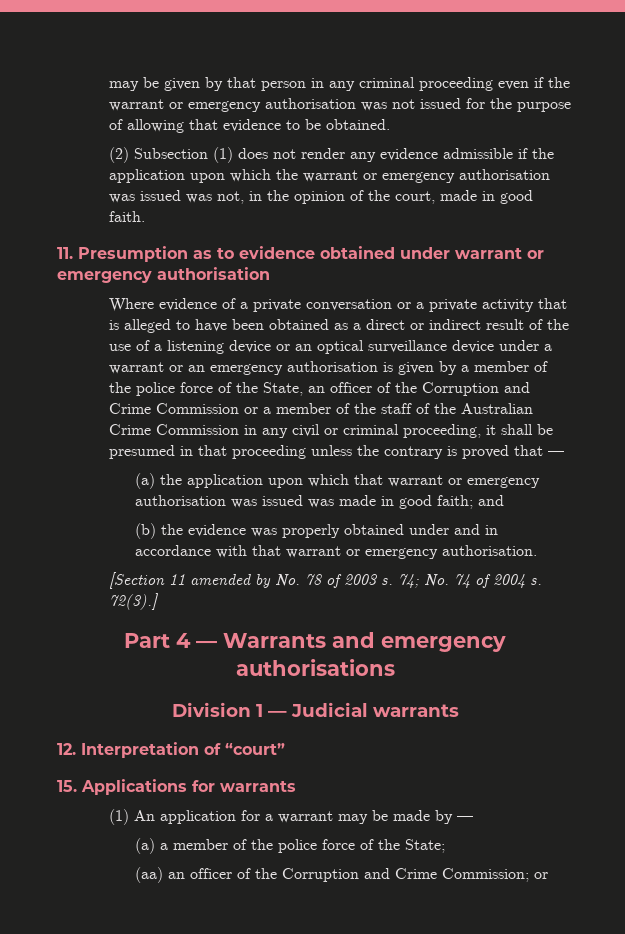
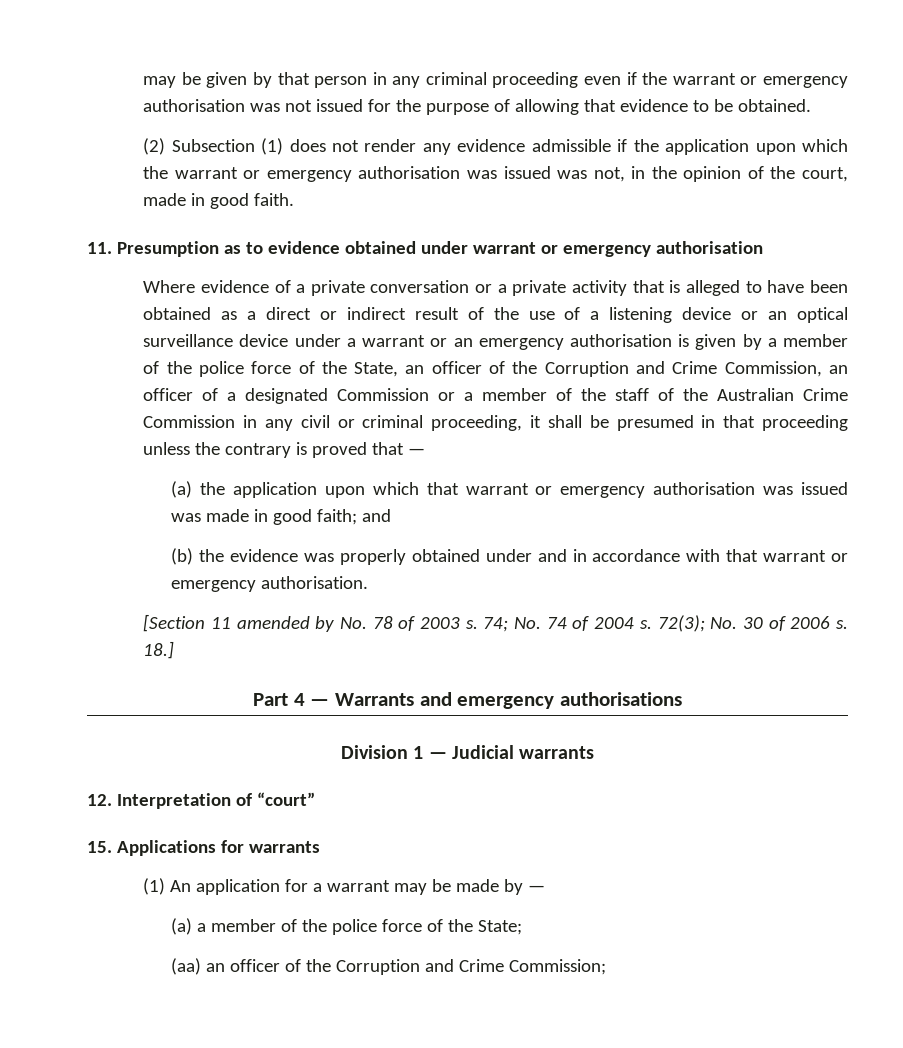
- Where evidence of a private conversation or a private activity that is alleged to have been obtained as a direct or indirect result of the use of a listening device or an optical surveillance device under a warrant or an emergency authorisation is given by a member of the police force of the State, an officer of the Corruption and Crime Commission or a member of the staff of the Australian Crime Commission in any civil or criminal proceeding, it shall be presumed in that proceeding unless the contrary is proved that —
+ Where evidence of a private conversation or a private activity that is alleged to have been obtained as a direct or indirect result of the use of a listening device or an optical surveillance device under a warrant or an emergency authorisation is given by a member of the police force of the State, an officer of the Corruption and Crime Commission, an officer of a designated Commission or a member of the staff of the Australian Crime Commission in any civil or criminal proceeding, it shall be presumed in that proceeding unless the contrary is proved that —
- 72(3).]
+ 72(3); No. 30 of 2006 s. 18.]
- (aa) an officer of the Corruption and Crime Commission; or
+ (aa) an officer of the Corruption and Crime Commission;

